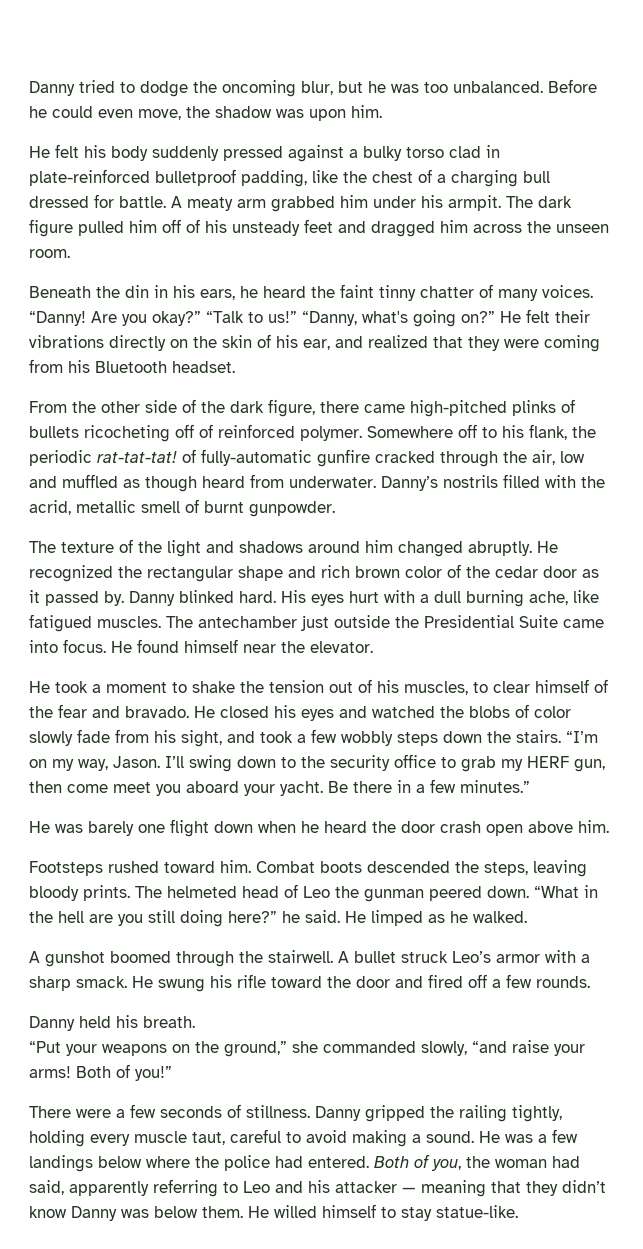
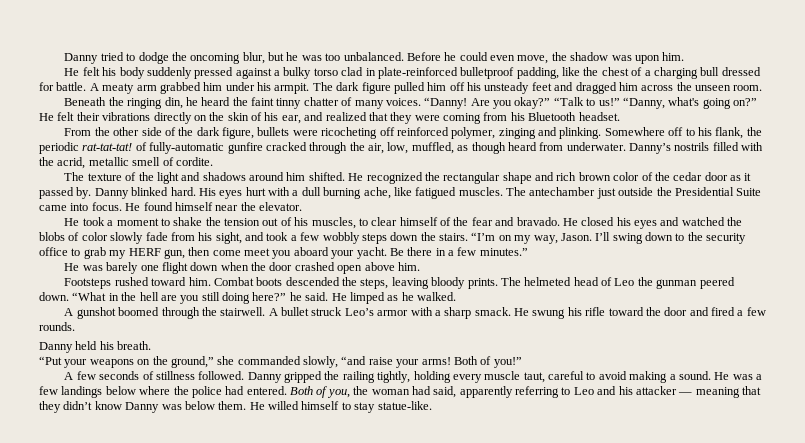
- The dark figure pulled him off of his unsteady feet and dragged him across the unseen room.
+ The dark figure pulled him off his unsteady feet and dragged him across the unseen room.
- Beneath the din in his ears, he heard the faint tinny chatter of many voices.
+ Beneath the ringing din, he heard the faint tinny chatter of many voices.
- From the other side of the dark figure, there came high-pitched plinks of bullets ricocheting off of reinforced polymer.
+ From the other side of the dark figure, bullets were ricocheting off reinforced polymer, zinging and plinking.
- Somewhere off to his flank, the periodic rat-tat-tat! of fully-automatic gunfire cracked through the air, low and muffled as though heard from underwater.
+ Somewhere off to his flank, the periodic rat-tat-tat! of fully-automatic gunfire cracked through the air, low, muffled, as though heard from underwater.
- Danny’s nostrils filled with the acrid, metallic smell of burnt gunpowder.
+ Danny’s nostrils filled with the acrid, metallic smell of cordite.
- The texture of the light and shadows around him changed abruptly.
+ The texture of the light and shadows around him shifted.
- He was barely one flight down when he heard the door crash open above him.
+ He was barely one flight down when the door crashed open above him.
- He swung his rifle toward the door and fired off a few rounds.
+ He swung his rifle toward the door and fired a few rounds.
- There were a few seconds of stillness.
+ A few seconds of stillness followed.

